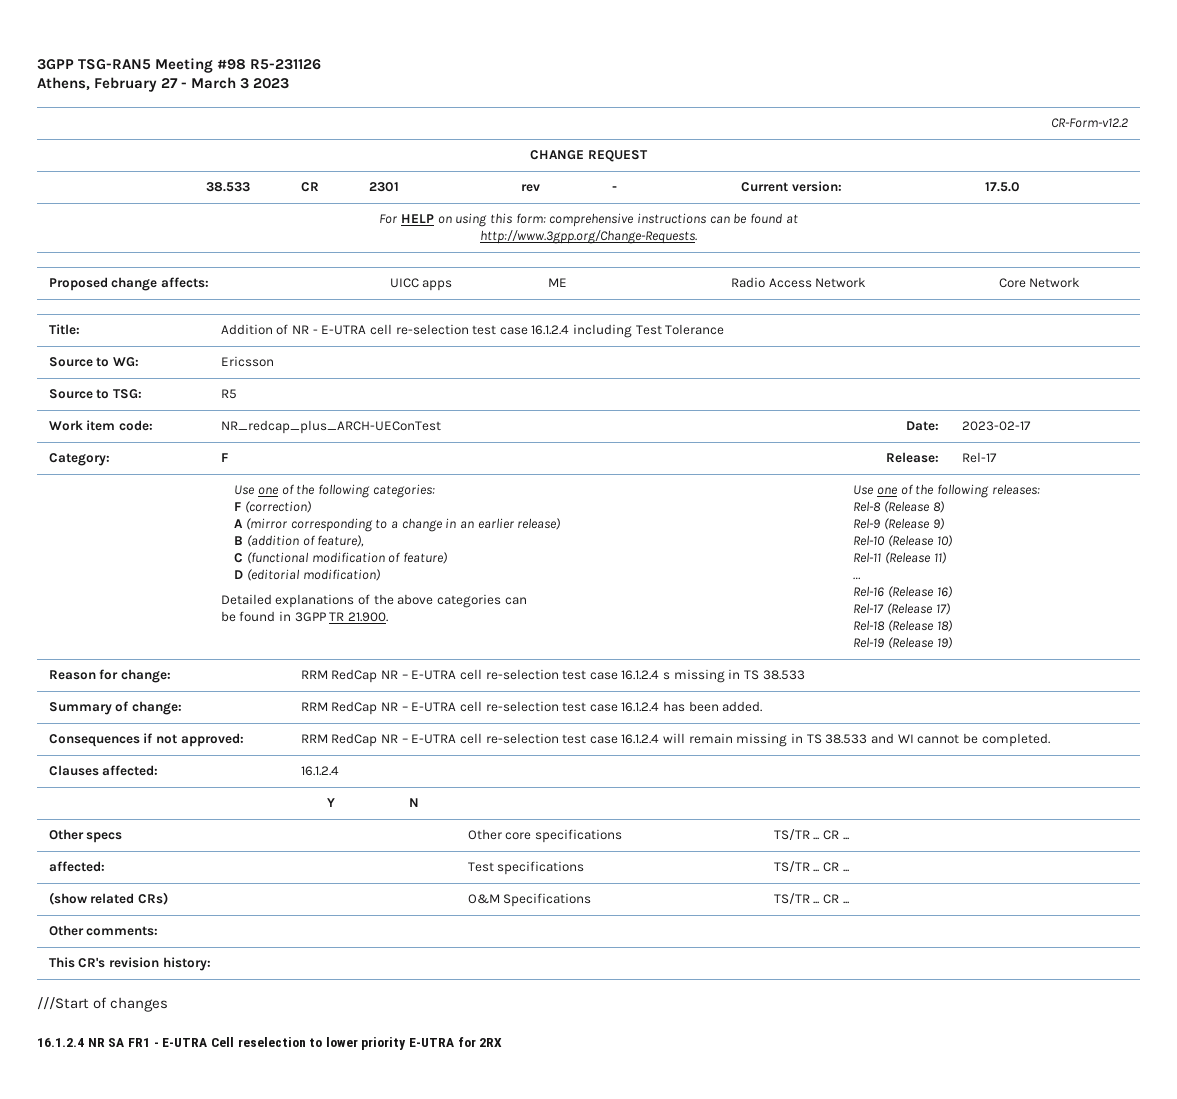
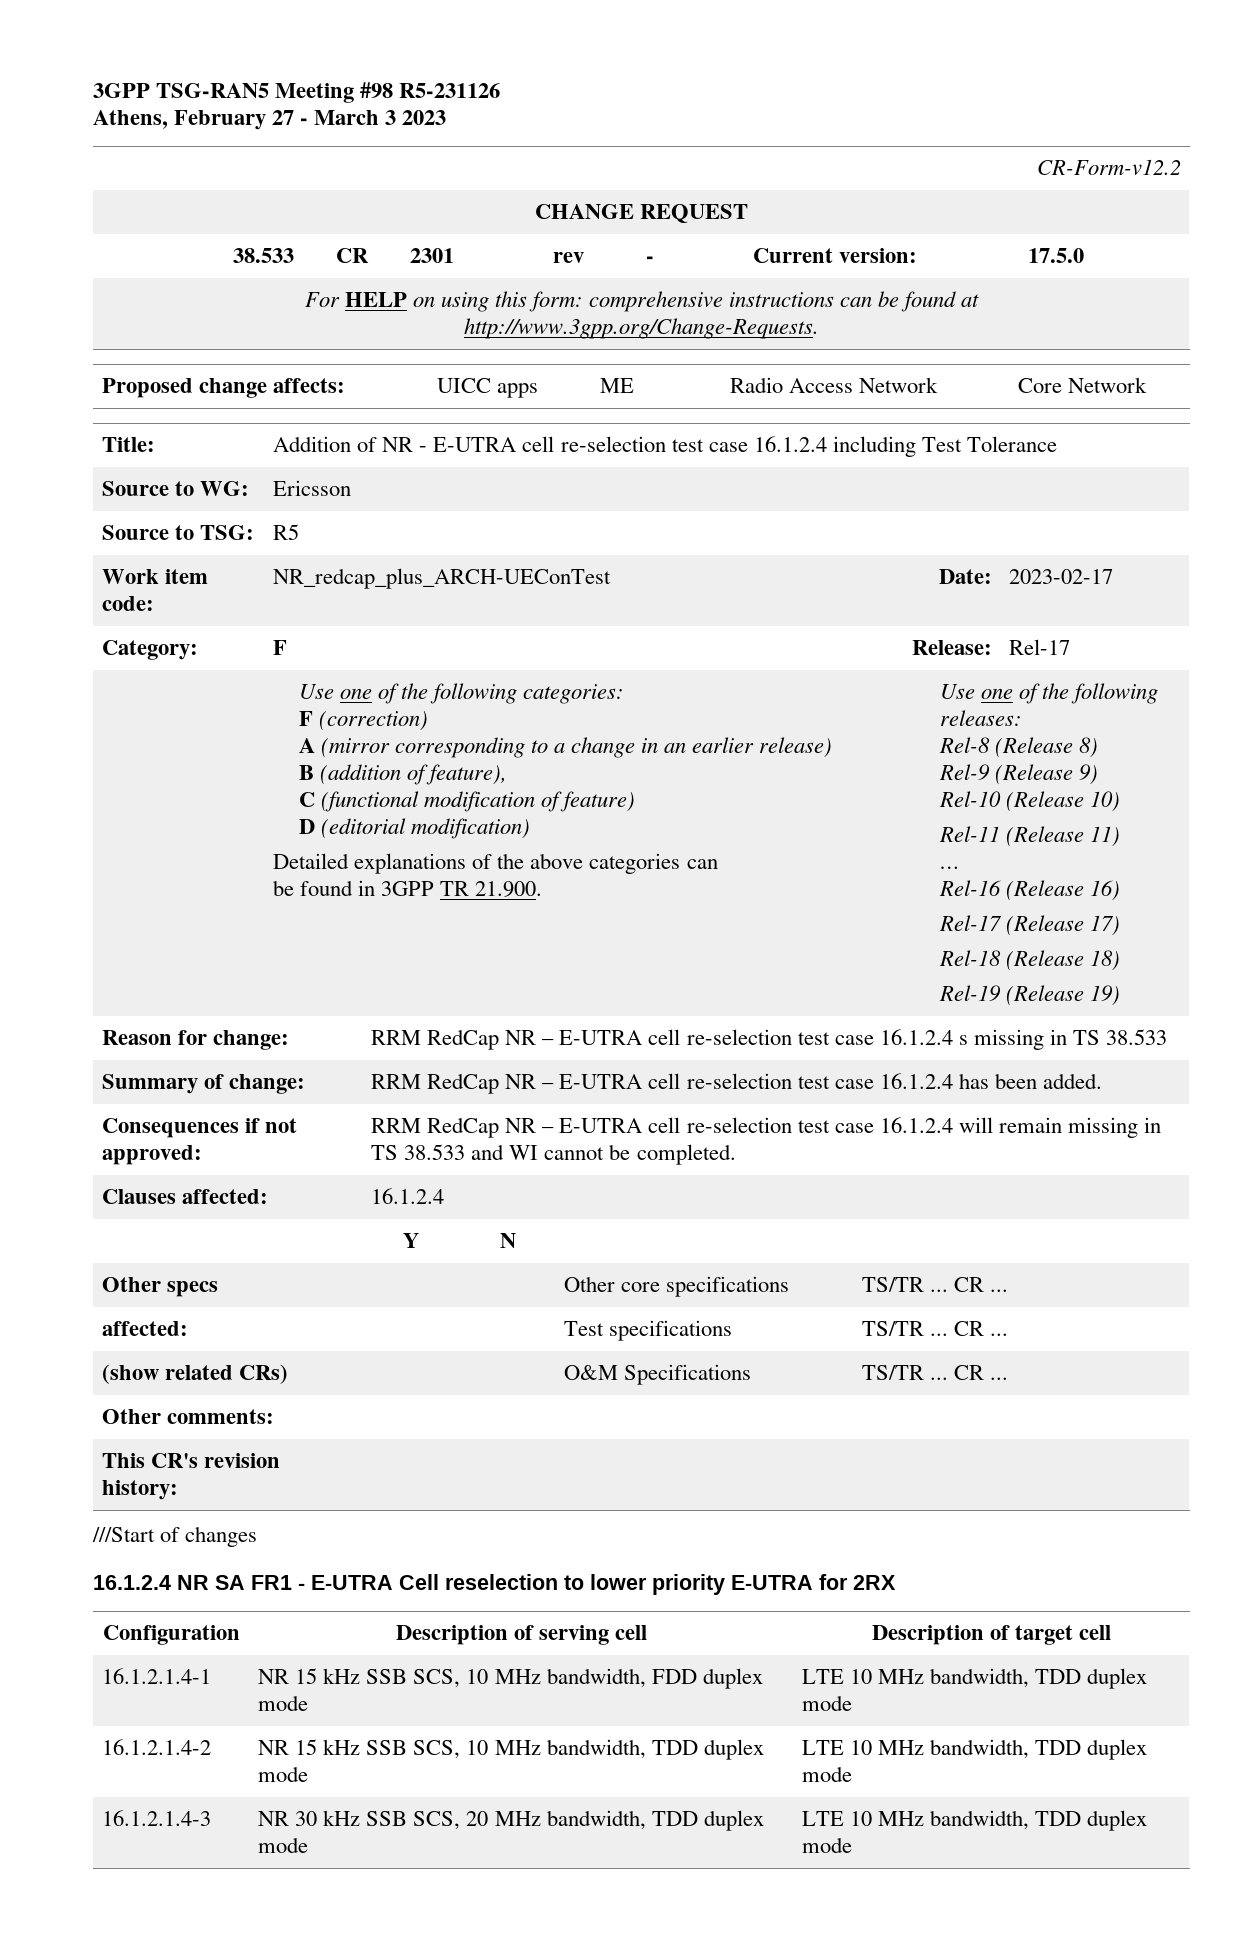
+ Configuration | Description of serving cell | Description of target cell
+ 16.1.2.1.4-1 | NR 15 kHz SSB SCS, 10 MHz bandwidth, FDD duplex mode | LTE 10 MHz bandwidth, TDD duplex mode
+ 16.1.2.1.4-2 | NR 15 kHz SSB SCS, 10 MHz bandwidth, TDD duplex mode | LTE 10 MHz bandwidth, TDD duplex mode
+ 16.1.2.1.4-3 | NR 30 kHz SSB SCS, 20 MHz bandwidth, TDD duplex mode | LTE 10 MHz bandwidth, TDD duplex mode

